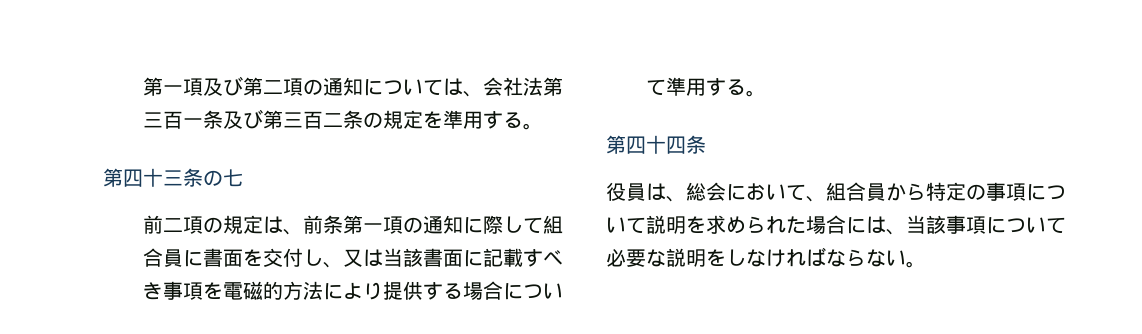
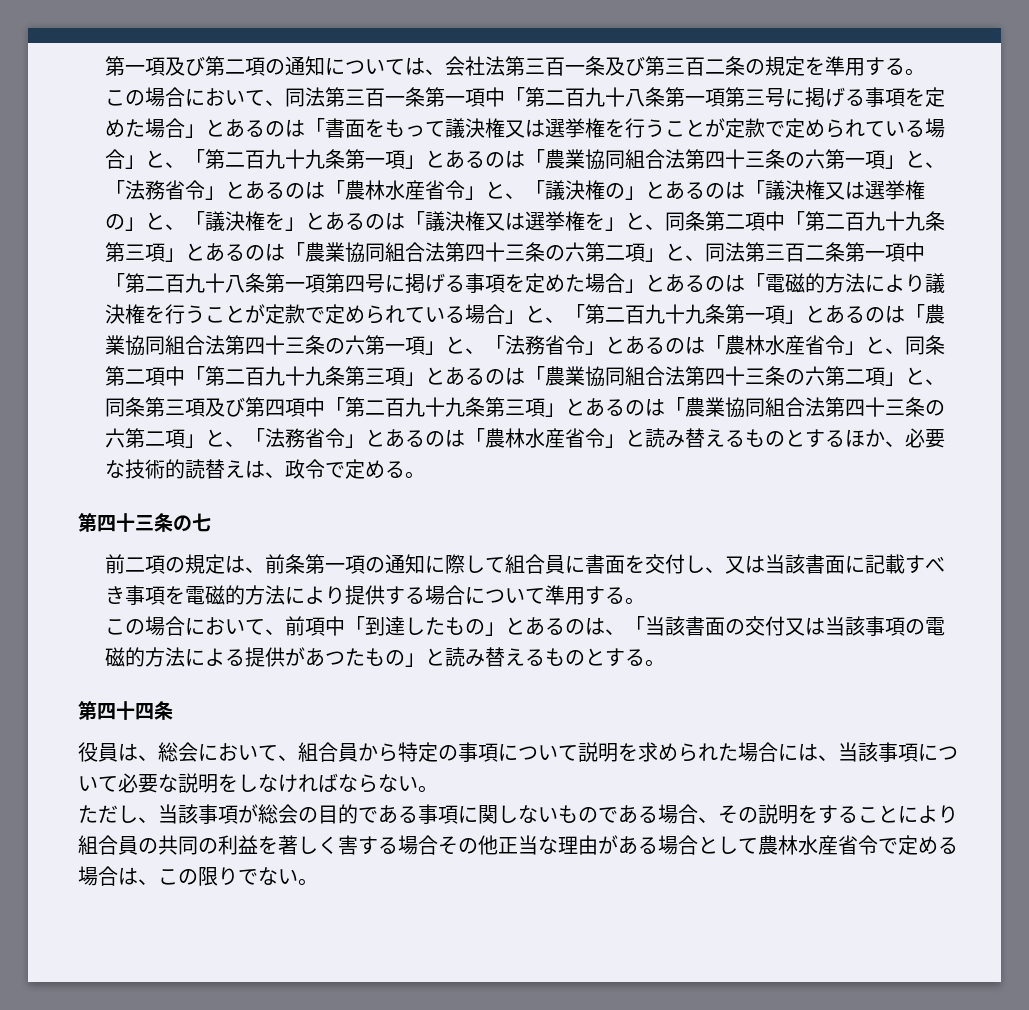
+ この場合において、同法第三百一条第一項中「第二百九十八条第一項第三号に掲げる事項を定めた場合」とあるのは「書面をもって議決権又は選挙権を行うことが定款で定められている場合」と、「第二百九十九条第一項」とあるのは「農業協同組合法第四十三条の六第一項」と、「法務省令」とあるのは「農林水産省令」と、「議決権の」とあるのは「議決権又は選挙権の」と、「議決権を」とあるのは「議決権又は選挙権を」と、同条第二項中「第二百九十九条第三項」とあるのは「農業協同組合法第四十三条の六第二項」と、同法第三百二条第一項中「第二百九十八条第一項第四号に掲げる事項を定めた場合」とあるのは「電磁的方法により議決権を行うことが定款で定められている場合」と、「第二百九十九条第一項」とあるのは「農業協同組合法第四十三条の六第一項」と、「法務省令」とあるのは「農林水産省令」と、同条第二項中「第二百九十九条第三項」とあるのは「農業協同組合法第四十三条の六第二項」と、同条第三項及び第四項中「第二百九十九条第三項」とあるのは「農業協同組合法第四十三条の六第二項」と、「法務省令」とあるのは「農林水産省令」と読み替えるものとするほか、必要な技術的読替えは、政令で定める。
+ この場合において、前項中「到達したもの」とあるのは、「当該書面の交付又は当該事項の電磁的方法による提供があつたもの」と読み替えるものとする。
+ ただし、当該事項が総会の目的である事項に関しないものである場合、その説明をすることにより組合員の共同の利益を著しく害する場合その他正当な理由がある場合として農林水産省令で定める場合は、この限りでない。

